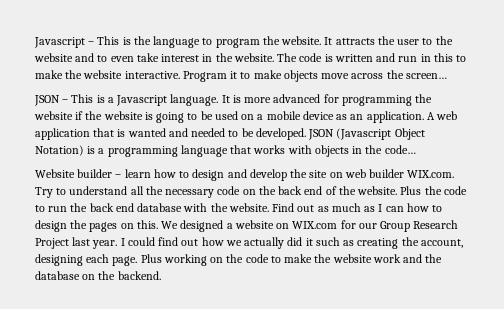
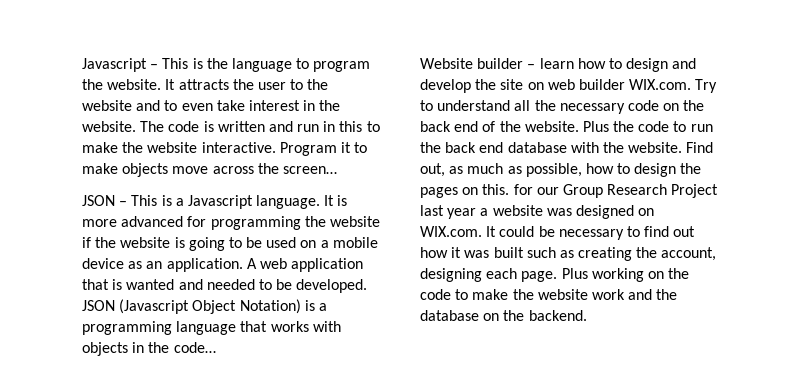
- Find out as much as I can how to design the pages on this. We designed a website on WIX.com for our Group Research Project last year. I could find out how we actually did it such as creating the account, designing each page.
+ Find out, as much as possible, how to design the pages on this. for our Group Research Project last year a website was designed on WIX.com. It could be necessary to find out how it was built such as creating the account, designing each page.

